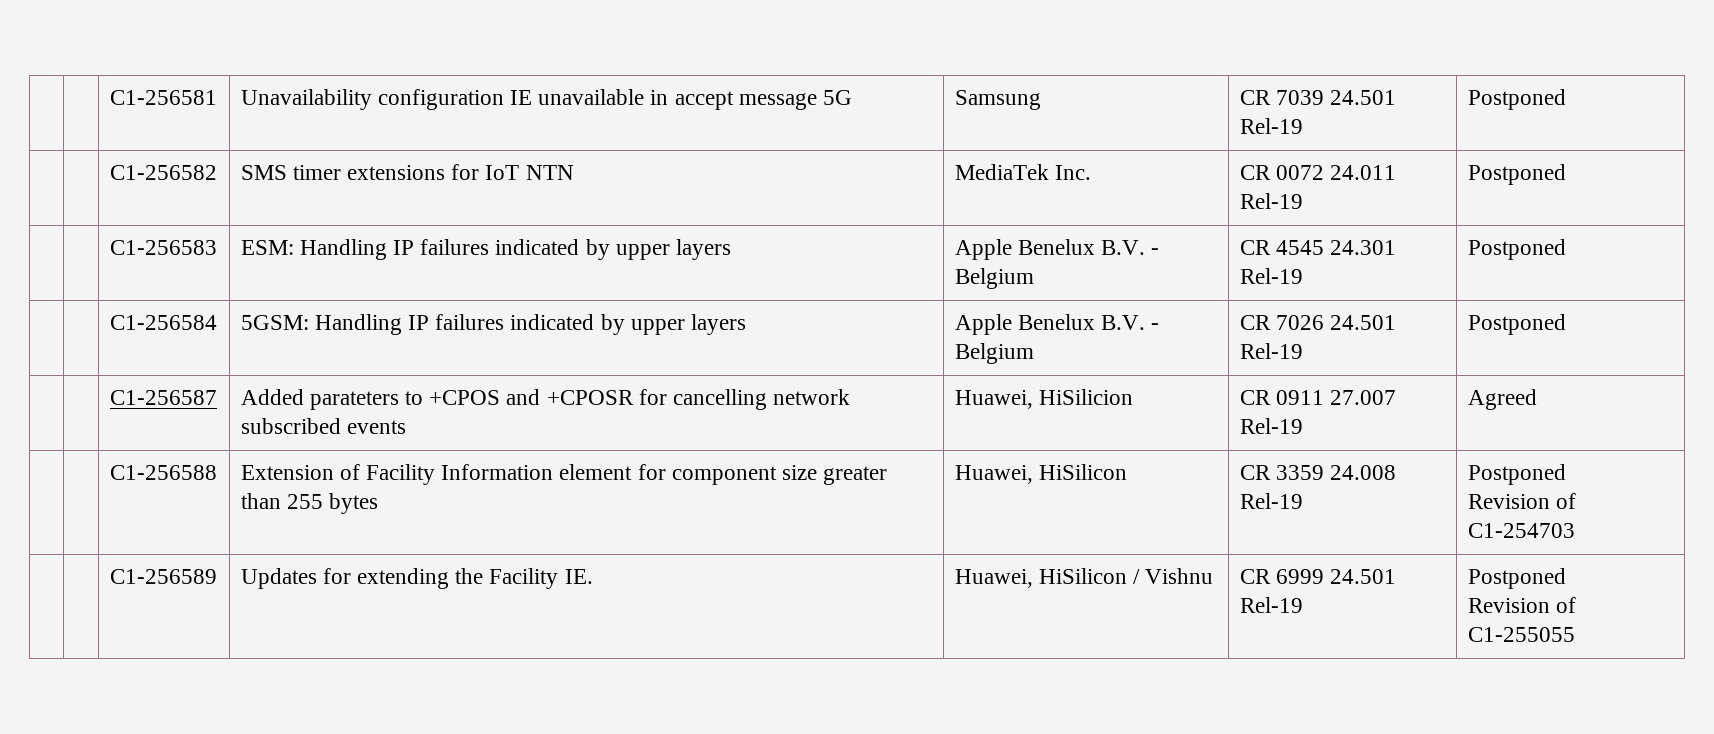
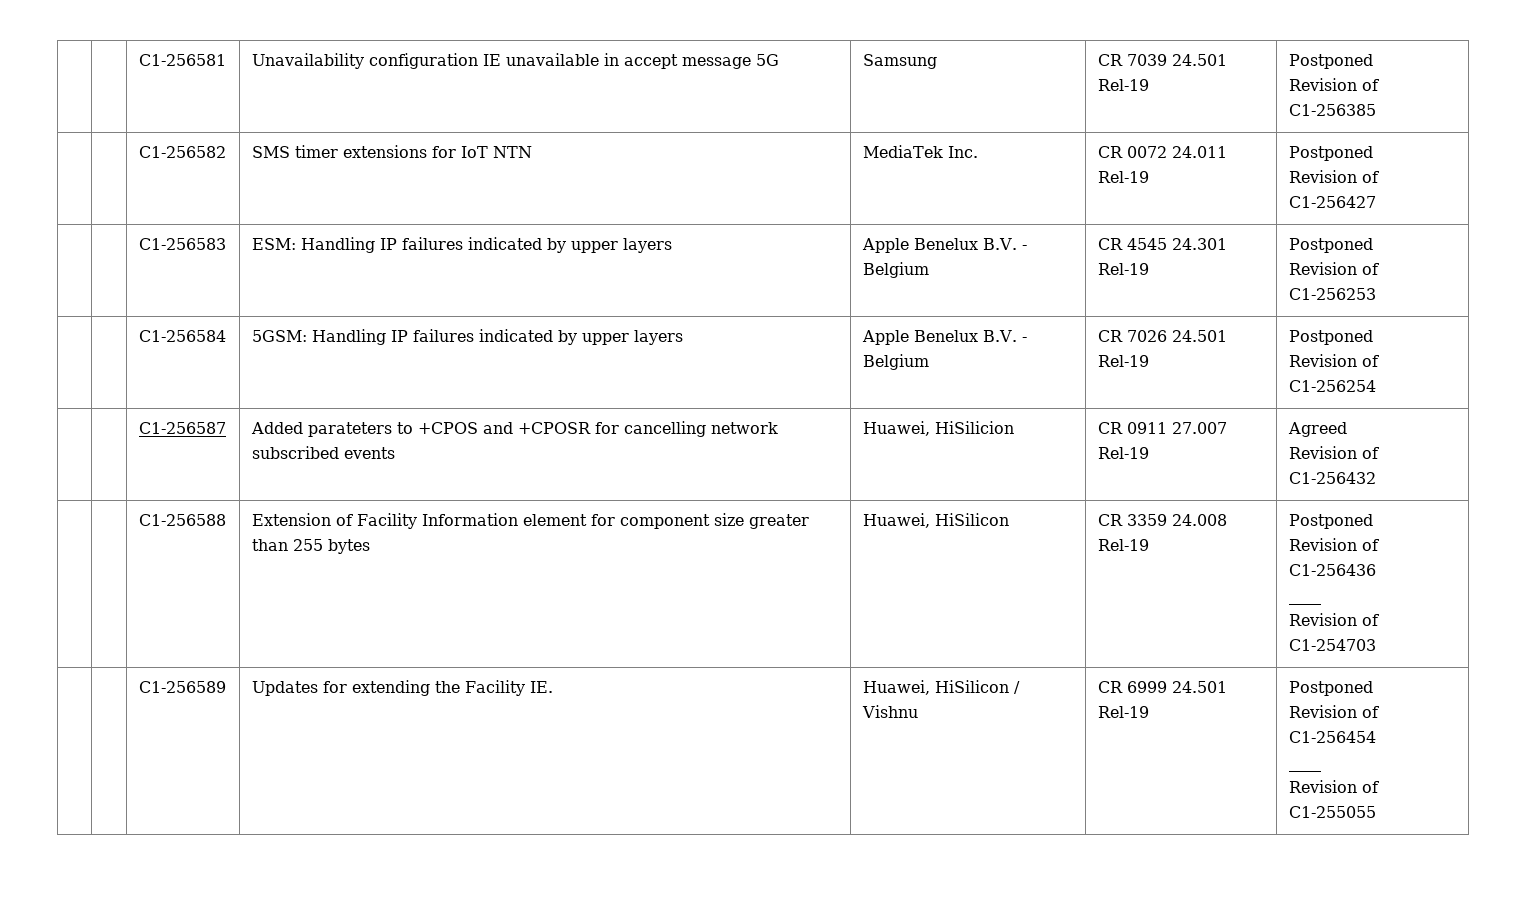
  | | C1-256581 | Unavailability configuration IE unavailable in accept message 5G | Samsung | CR 7039 24.501 Rel-19 | Postponed
+ Revision of C1-256385
  | | C1-256582 | SMS timer extensions for IoT NTN | MediaTek Inc. | CR 0072 24.011 Rel-19 | Postponed
+ Revision of C1-256427
  | | C1-256583 | ESM: Handling IP failures indicated by upper layers | Apple Benelux B.V. - Belgium | CR 4545 24.301 Rel-19 | Postponed
+ Revision of C1-256253
  | | C1-256584 | 5GSM: Handling IP failures indicated by upper layers | Apple Benelux B.V. - Belgium | CR 7026 24.501 Rel-19 | Postponed
+ Revision of C1-256254
  | | C1-256587 | Added parateters to +CPOS and +CPOSR for cancelling network subscribed events | Huawei, HiSilicion | CR 0911 27.007 Rel-19 | Agreed
+ Revision of C1-256432
  | | C1-256588 | Extension of Facility Information element for component size greater than 255 bytes | Huawei, HiSilicon | CR 3359 24.008 Rel-19 | Postponed
+ Revision of C1-256436
+ ____
  | | C1-256589 | Updates for extending the Facility IE. | Huawei, HiSilicon / Vishnu | CR 6999 24.501 Rel-19 | Postponed
+ Revision of C1-256454
+ ____

